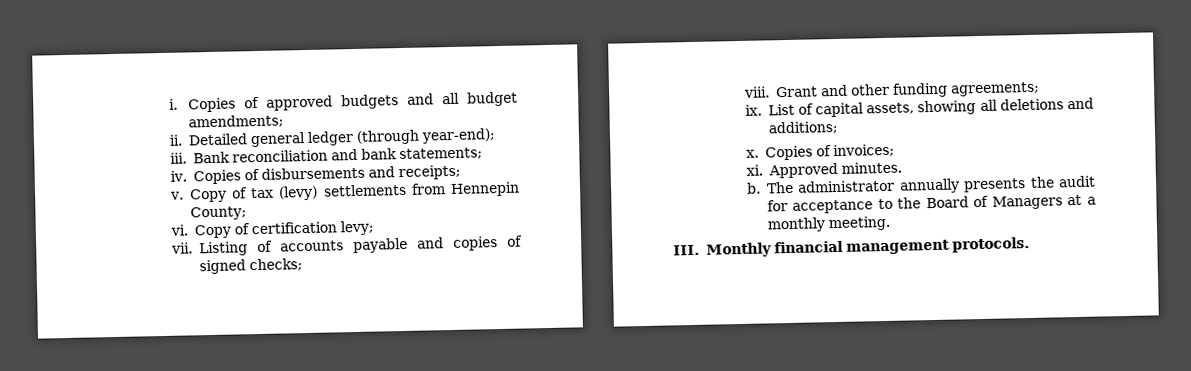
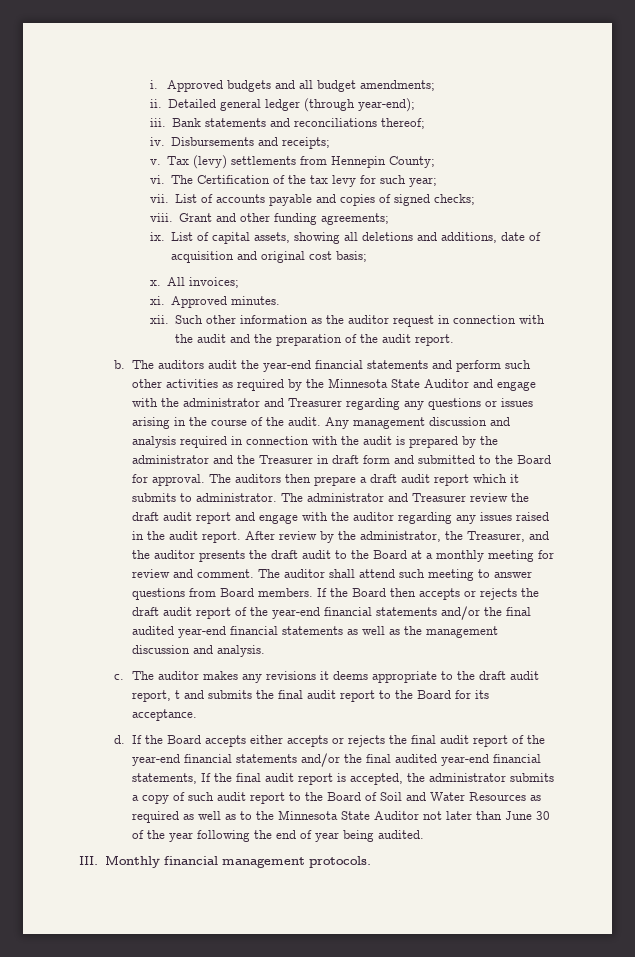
- Copies of approved budgets and all budget amendments;
+ Approved budgets and all budget amendments;
- Bank reconciliation and bank statements;
- iv. Copies of disbursements and receipts;
+ Bank statements and reconciliations thereof;
+ iv. Disbursements and receipts;
- Copy of tax (levy) settlements from Hennepin County;
+ Tax (levy) settlements from Hennepin County;
- Copy of certification levy;
+ The Certification of the tax levy for such year;
- Listing of accounts payable and copies of signed checks;
+ List of accounts payable and copies of signed checks;
- List of capital assets, showing all deletions and additions;
+ List of capital assets, showing all deletions and additions, date of acquisition and original cost basis;
- Copies of invoices;
+ All invoices;
- b. The administrator annually presents the audit for acceptance to the Board of Managers at a monthly meeting.
+ xii. Such other information as the auditor request in connection with the audit and the preparation of the audit report.
+ b. The auditors audit the year-end financial statements and perform such other activities as required by the Minnesota State Auditor and engage with the administrator and Treasurer regarding any questions or issues arising in the course of the audit. Any management discussion and analysis required in connection with the audit is prepared by the administrator and the Treasurer in draft form and submitted to the Board for approval. The auditors then prepare a draft audit report which it submits to administrator. The administrator and Treasurer review the draft audit report and engage with the auditor regarding any issues raised in the audit report. After review by the administrator, the Treasurer, and the auditor presents the draft audit to the Board at a monthly meeting for review and comment. The auditor shall attend such meeting to answer questions from Board members. If the Board then accepts or rejects the draft audit report of the year-end financial statements and/or the final audited year-end financial statements as well as the management discussion and analysis.
+ c. The auditor makes any revisions it deems appropriate to the draft audit report, t and submits the final audit report to the Board for its acceptance.
+ d. If the Board accepts either accepts or rejects the final audit report of the year-end financial statements and/or the final audited year-end financial statements, If the final audit report is accepted, the administrator submits a copy of such audit report to the Board of Soil and Water Resources as required as well as to the Minnesota State Auditor not later than June 30 of the year following the end of year being audited.

